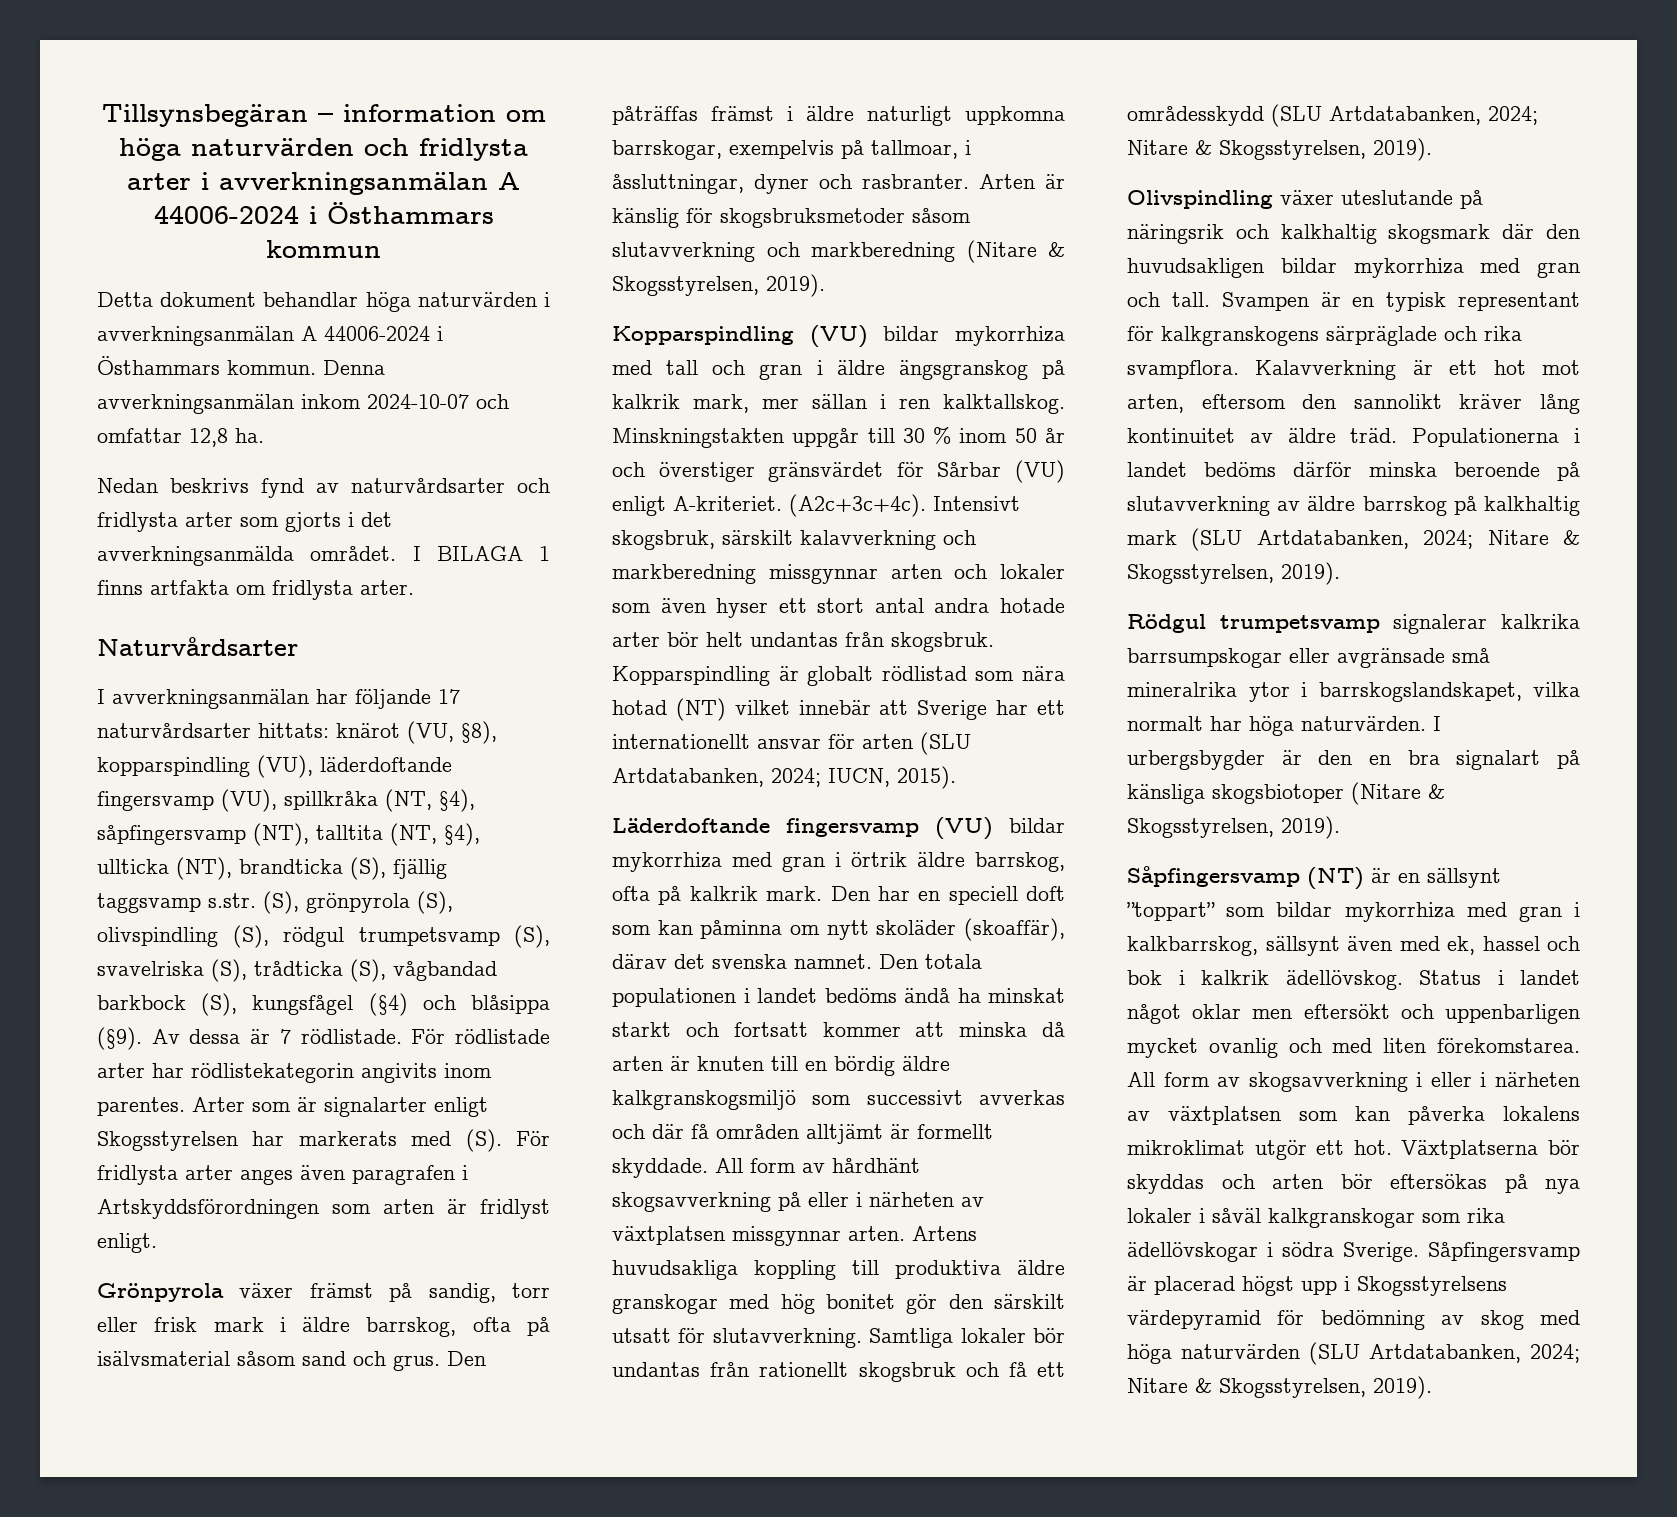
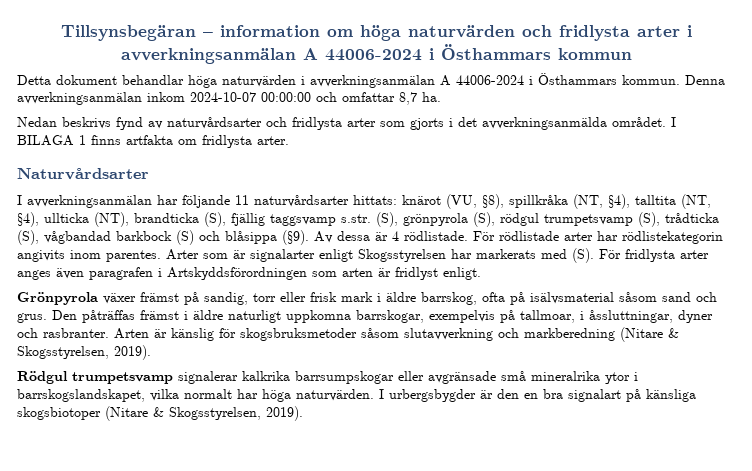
- Denna avverkningsanmälan inkom 2024-10-07 och omfattar 12,8 ha.
+ Denna avverkningsanmälan inkom 2024-10-07 00:00:00 och omfattar 8,7 ha.
- I avverkningsanmälan har följande 17 naturvårdsarter hittats: knärot (VU, §8), kopparspindling (VU), läderdoftande fingersvamp (VU), spillkråka (NT, §4), såpfingersvamp (NT), talltita (NT, §4), ullticka (NT), brandticka (S), fjällig taggsvamp s.str. (S), grönpyrola (S), olivspindling (S), rödgul trumpetsvamp (S), svavelriska (S), trådticka (S), vågbandad barkbock (S), kungsfågel (§4) och blåsippa (§9).
+ I avverkningsanmälan har följande 11 naturvårdsarter hittats: knärot (VU, §8), spillkråka (NT, §4), talltita (NT, §4), ullticka (NT), brandticka (S), fjällig taggsvamp s.str. (S), grönpyrola (S), rödgul trumpetsvamp (S), trådticka (S), vågbandad barkbock (S) och blåsippa (§9).
- Av dessa är 7 rödlistade.
+ Av dessa är 4 rödlistade.
- Kopparspindling (VU) bildar mykorrhiza med tall och gran i äldre ängsgranskog på kalkrik mark, mer sällan i ren kalktallskog. Minskningstakten uppgår till 30 % inom 50 år och överstiger gränsvärdet för Sårbar (VU) enligt A-kriteriet. (A2c+3c+4c). Intensivt skogsbruk, särskilt kalavverkning och markberedning missgynnar arten och lokaler som även hyser ett stort antal andra hotade arter bör helt undantas från skogsbruk. Kopparspindling är globalt rödlistad som nära hotad (NT) vilket innebär att Sverige har ett internationellt ansvar för arten (SLU Artdatabanken, 2024; IUCN, 2015).
- Läderdoftande fingersvamp (VU) bildar mykorrhiza med gran i örtrik äldre barrskog, ofta på kalkrik mark. Den har en speciell doft som kan påminna om nytt skoläder (skoaffär), därav det svenska namnet. Den totala populationen i landet bedöms ändå ha minskat starkt och fortsatt kommer att minska då arten är knuten till en bördig äldre kalkgranskogsmiljö som successivt avverkas och där få områden alltjämt är formellt skyddade. All form av hårdhänt skogsavverkning på eller i närheten av växtplatsen missgynnar arten. Artens huvudsakliga koppling till produktiva äldre granskogar med hög bonitet gör den särskilt utsatt för slutavverkning. Samtliga lokaler bör undantas från rationellt skogsbruk och få ett områdesskydd (SLU Artdatabanken, 2024; Nitare & Skogsstyrelsen, 2019).
- Olivspindling växer uteslutande på näringsrik och kalkhaltig skogsmark där den huvudsakligen bildar mykorrhiza med gran och tall. Svampen är en typisk representant för kalkgranskogens särpräglade och rika svampflora. Kalavverkning är ett hot mot arten, eftersom den sannolikt kräver lång kontinuitet av äldre träd. Populationerna i landet bedöms därför minska beroende på slutavverkning av äldre barrskog på kalkhaltig mark (SLU Artdatabanken, 2024; Nitare & Skogsstyrelsen, 2019).
- Såpfingersvamp (NT) är en sällsynt ”toppart” som bildar mykorrhiza med gran i kalkbarrskog, sällsynt även med ek, hassel och bok i kalkrik ädellövskog. Status i landet något oklar men eftersökt och uppenbarligen mycket ovanlig och med liten förekomstarea. All form av skogsavverkning i eller i närheten av växtplatsen som kan påverka lokalens mikroklimat utgör ett hot. Växtplatserna bör skyddas och arten bör eftersökas på nya lokaler i såväl kalkgranskogar som rika ädellövskogar i södra Sverige. Såpfingersvamp är placerad högst upp i Skogsstyrelsens värdepyramid för bedömning av skog med höga naturvärden (SLU Artdatabanken, 2024; Nitare & Skogsstyrelsen, 2019).

